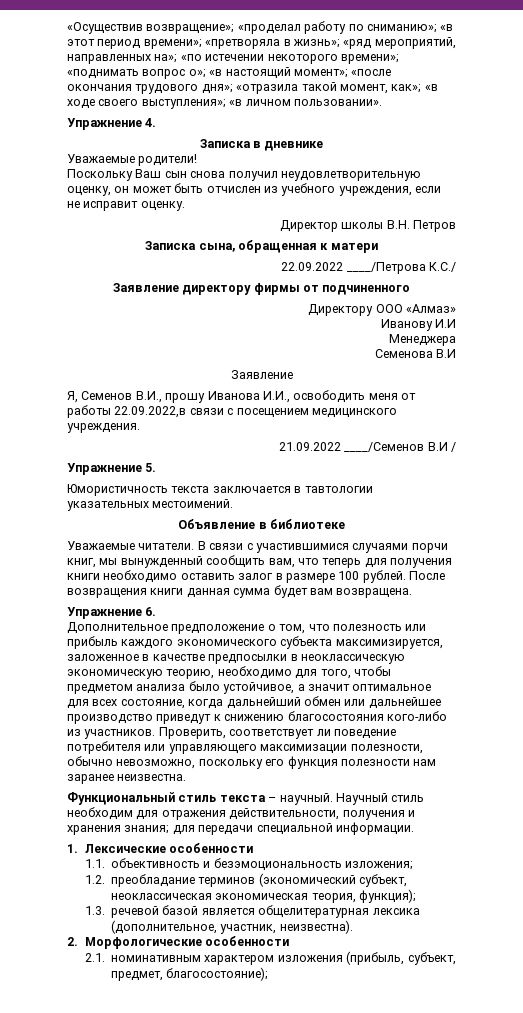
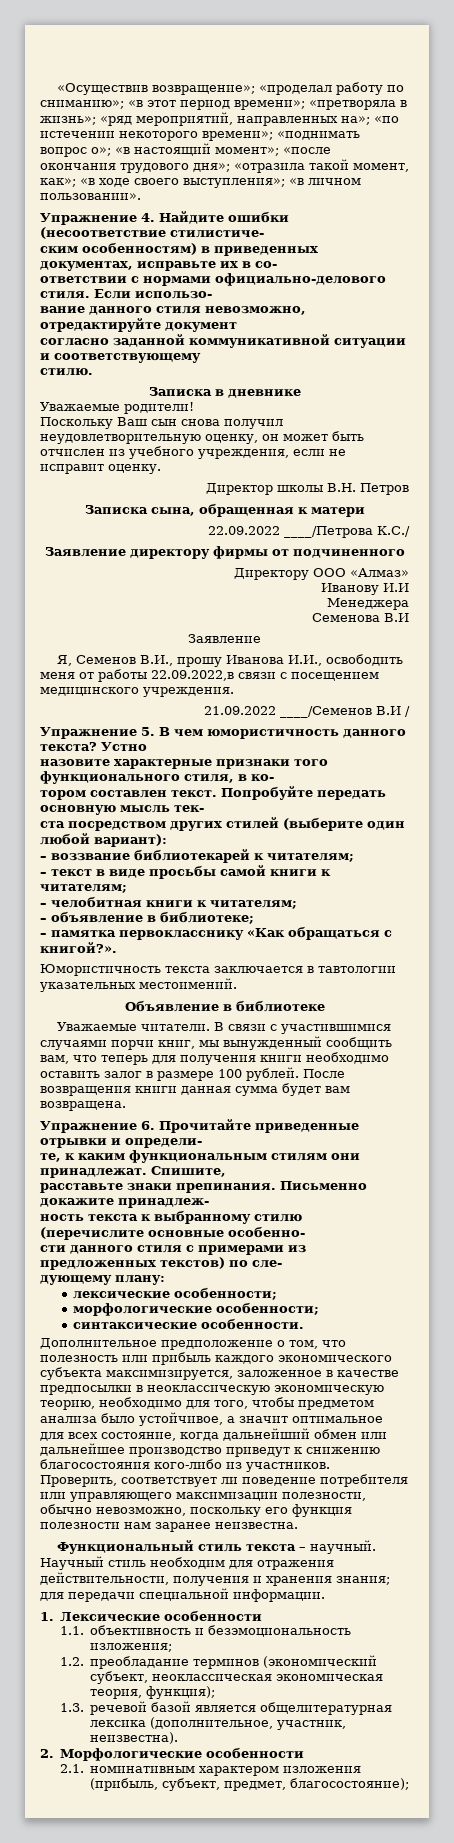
- Упражнение 4.
+ Упражнение 4. Найдите ошибки (несоответствие стилистиче-
+ ским особенностям) в приведенных документах, исправьте их в со-
+ ответствии с нормами официально-делового стиля. Если использо-
+ вание данного стиля невозможно, отредактируйте документ
+ согласно заданной коммуникативной ситуации и соответствующему
+ стилю.
- Упражнение 5.
+ Упражнение 5. В чем юмористичность данного текста? Устно
+ назовите характерные признаки того функционального стиля, в ко-
+ тором составлен текст. Попробуйте передать основную мысль тек-
+ ста посредством других стилей (выберите один любой вариант):
+ – воззвание библиотекарей к читателям;
+ – текст в виде просьбы самой книги к читателям;
+ – челобитная книги к читателям;
+ – объявление в библиотеке;
+ – памятка первокласснику «Как обращаться с книгой?».
- Упражнение 6.
+ Упражнение 6. Прочитайте приведенные отрывки и определи-
+ те, к каким функциональным стилям они принадлежат. Спишите,
+ расставьте знаки препинания. Письменно докажите принадлеж-
+ ность текста к выбранному стилю (перечислите основные особенно-
+ сти данного стиля с примерами из предложенных текстов) по сле-
+ дующему плану:
+ лексические особенности;
+ морфологические особенности;
+ синтаксические особенности.

